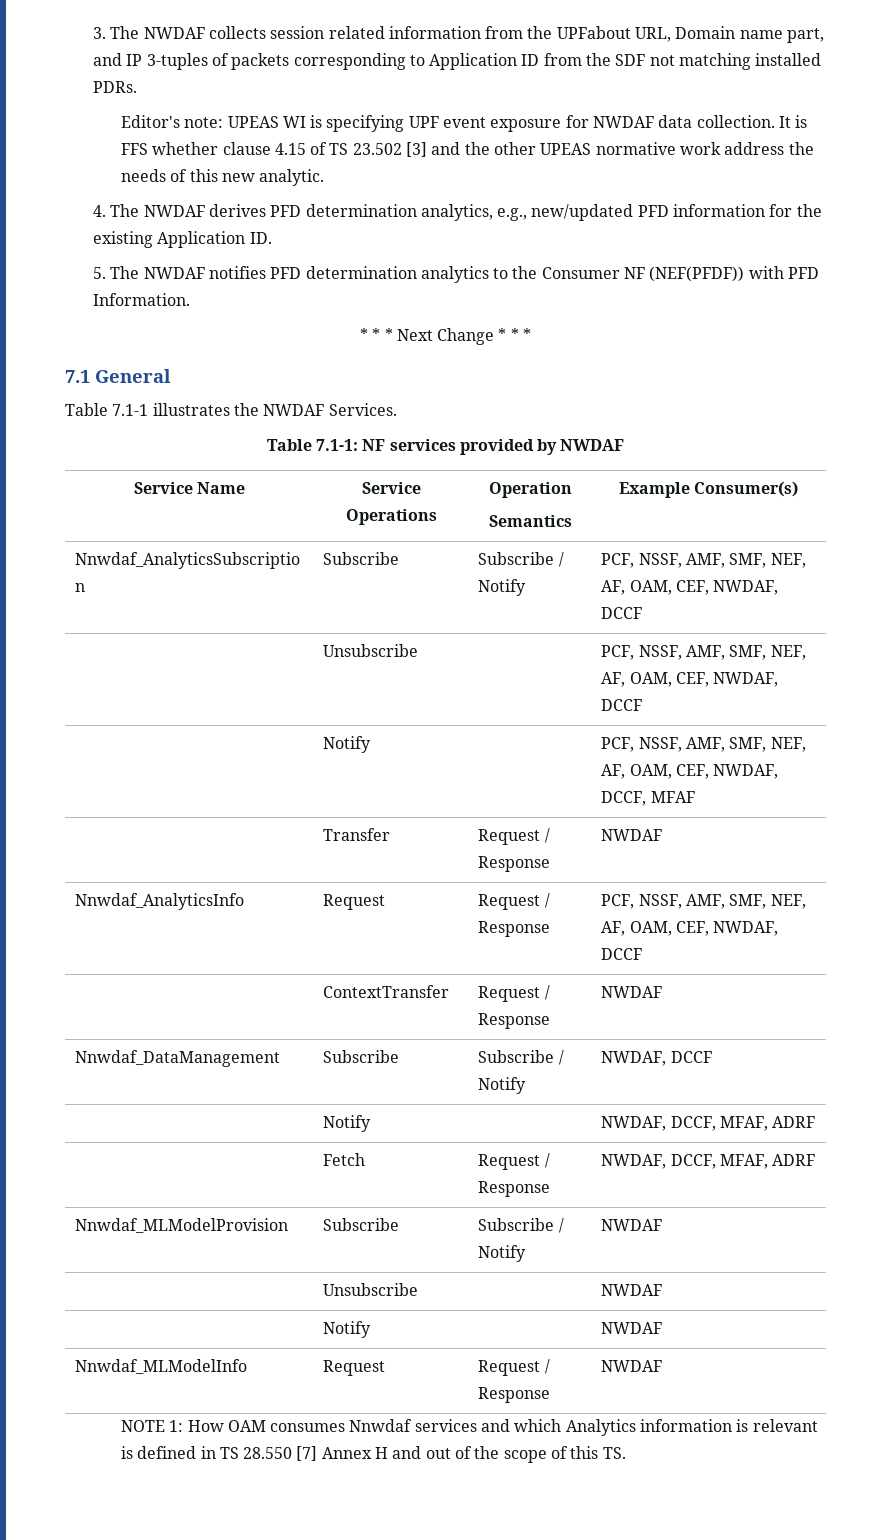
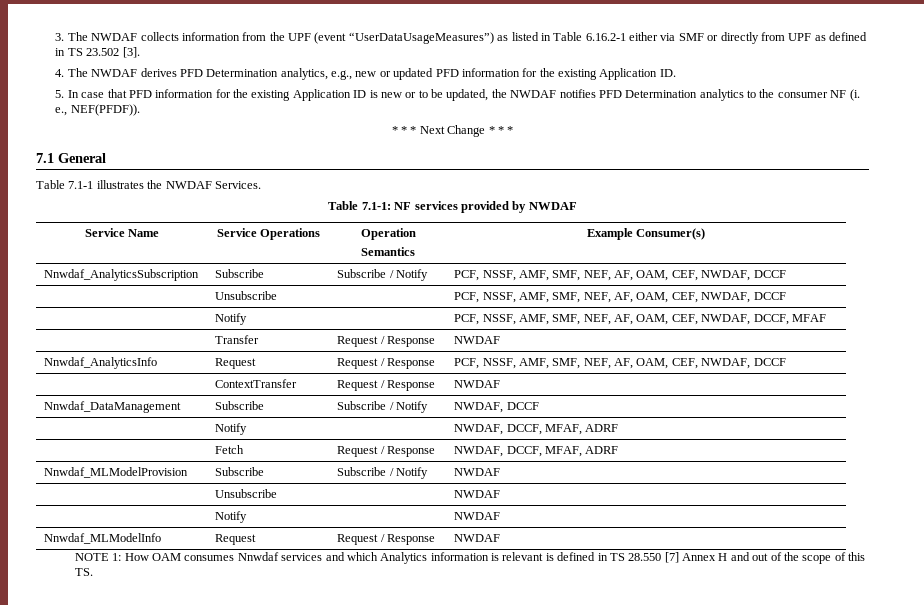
- 3. The NWDAF collects session related information from the UPFabout URL, Domain name part, and IP 3-tuples of packets corresponding to Application ID from the SDF not matching installed PDRs.
- Editor's note: UPEAS WI is specifying UPF event exposure for NWDAF data collection. It is FFS whether clause 4.15 of TS 23.502 [3] and the other UPEAS normative work address the needs of this new analytic.
+ 3. The NWDAF collects information from the UPF (event “UserDataUsageMeasures”) as listed in Table 6.16.2-1 either via SMF or directly from UPF as defined in TS 23.502 [3].
- 4. The NWDAF derives PFD determination analytics, e.g., new/updated PFD information for the existing Application ID.
+ 4. The NWDAF derives PFD Determination analytics, e.g., new or updated PFD information for the existing Application ID.
- 5. The NWDAF notifies PFD determination analytics to the Consumer NF (NEF(PFDF)) with PFD Information.
+ 5. In case that PFD information for the existing Application ID is new or to be updated, the NWDAF notifies PFD Determination analytics to the consumer NF (i. e., NEF(PFDF)).

